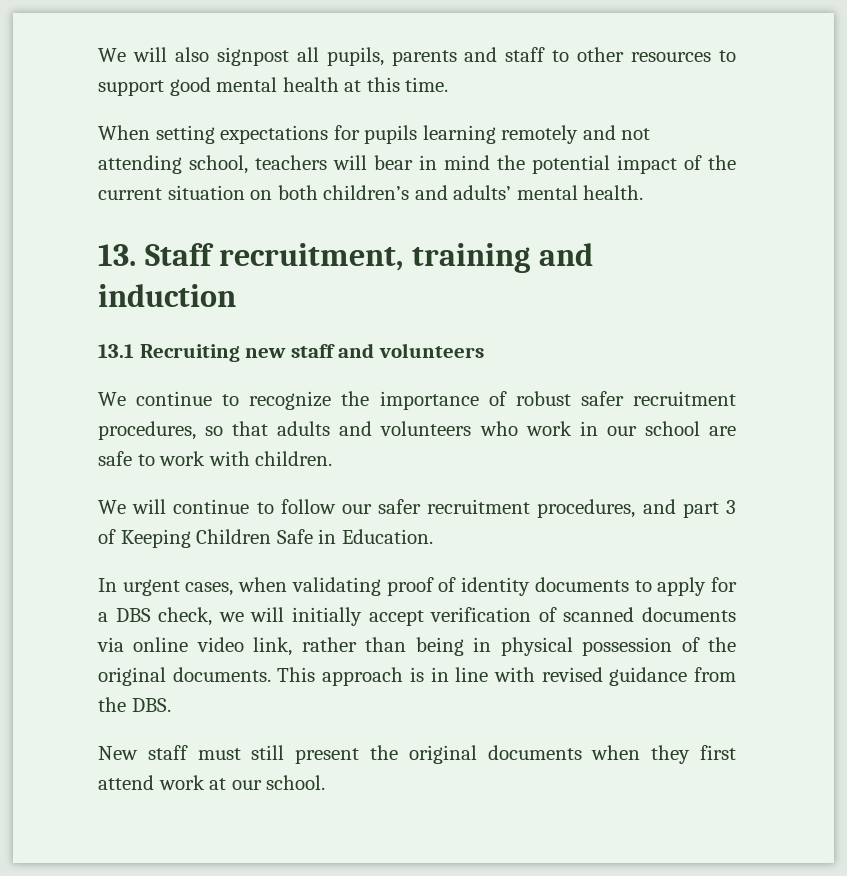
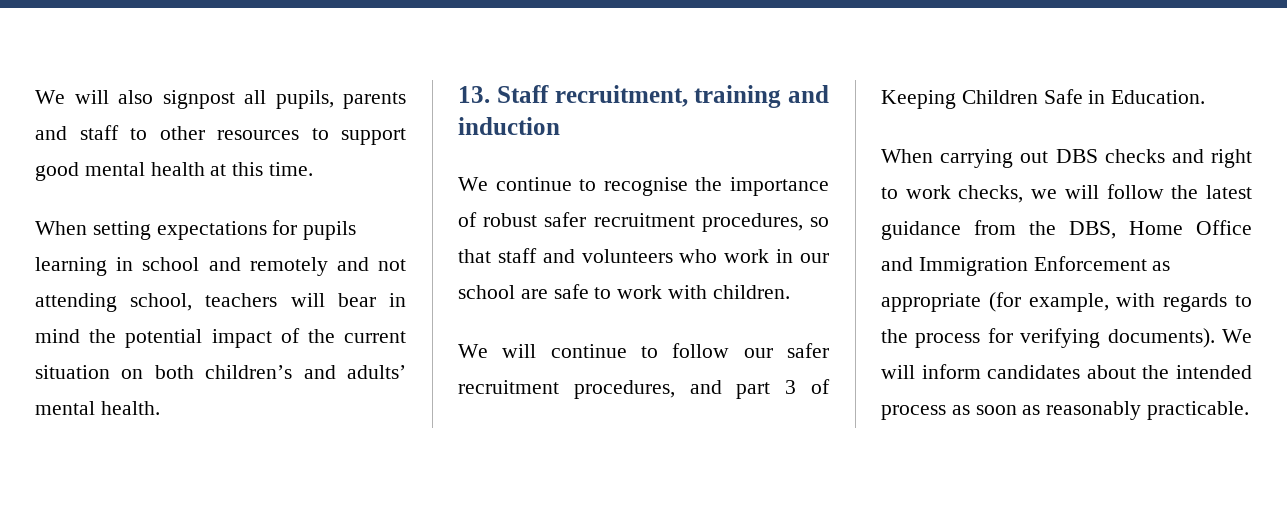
- When setting expectations for pupils learning remotely and not attending school, teachers will bear in mind the potential impact of the current situation on both children’s and adults’ mental health.
+ When setting expectations for pupils learning in school and remotely and not attending school, teachers will bear in mind the potential impact of the current situation on both children’s and adults’ mental health.
- 13.1 Recruiting new staff and volunteers
- We continue to recognize the importance of robust safer recruitment procedures, so that adults and volunteers who work in our school are safe to work with children.
+ We continue to recognise the importance of robust safer recruitment procedures, so that staff and volunteers who work in our school are safe to work with children.
- In urgent cases, when validating proof of identity documents to apply for a DBS check, we will initially accept verification of scanned documents via online video link, rather than being in physical possession of the original documents. This approach is in line with revised guidance from the DBS.
- New staff must still present the original documents when they first attend work at our school.
+ When carrying out DBS checks and right to work checks, we will follow the latest guidance from the DBS, Home Office and Immigration Enforcement as appropriate (for example, with regards to the process for verifying documents). We will inform candidates about the intended process as soon as reasonably practicable.

